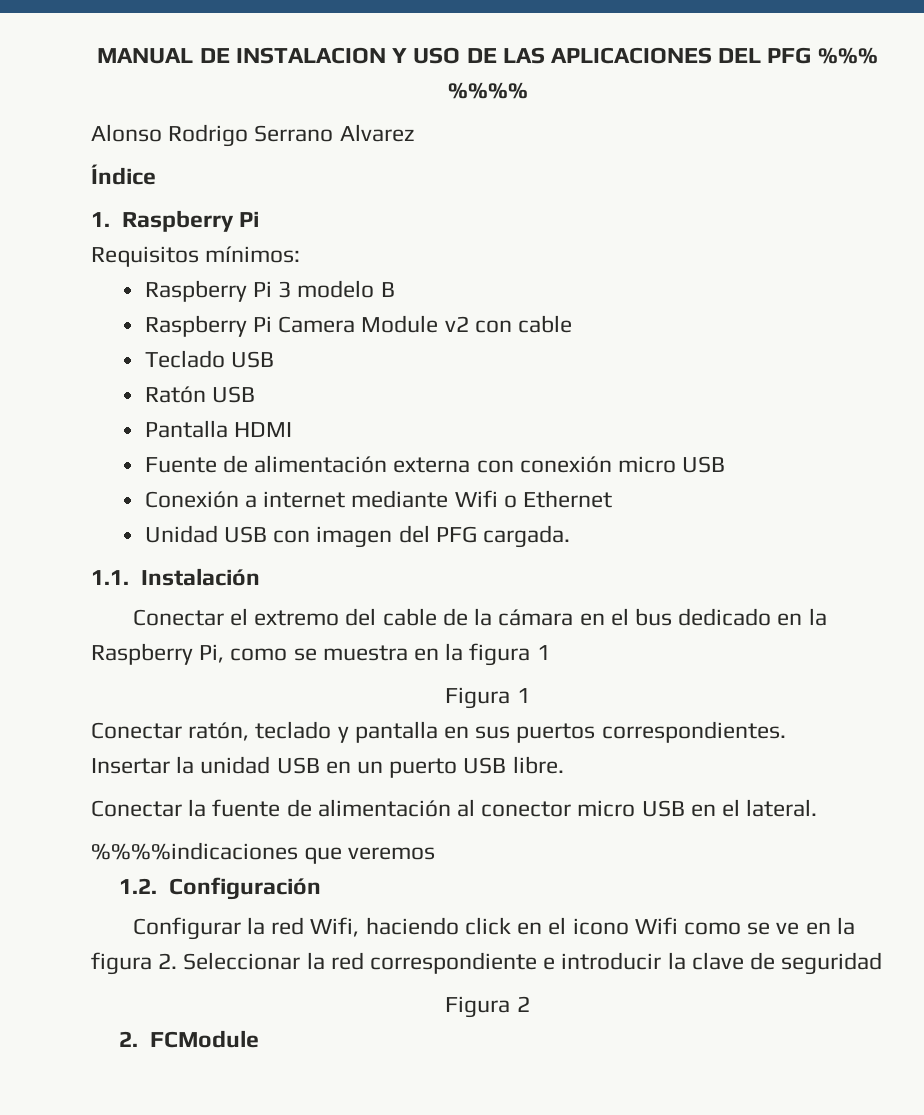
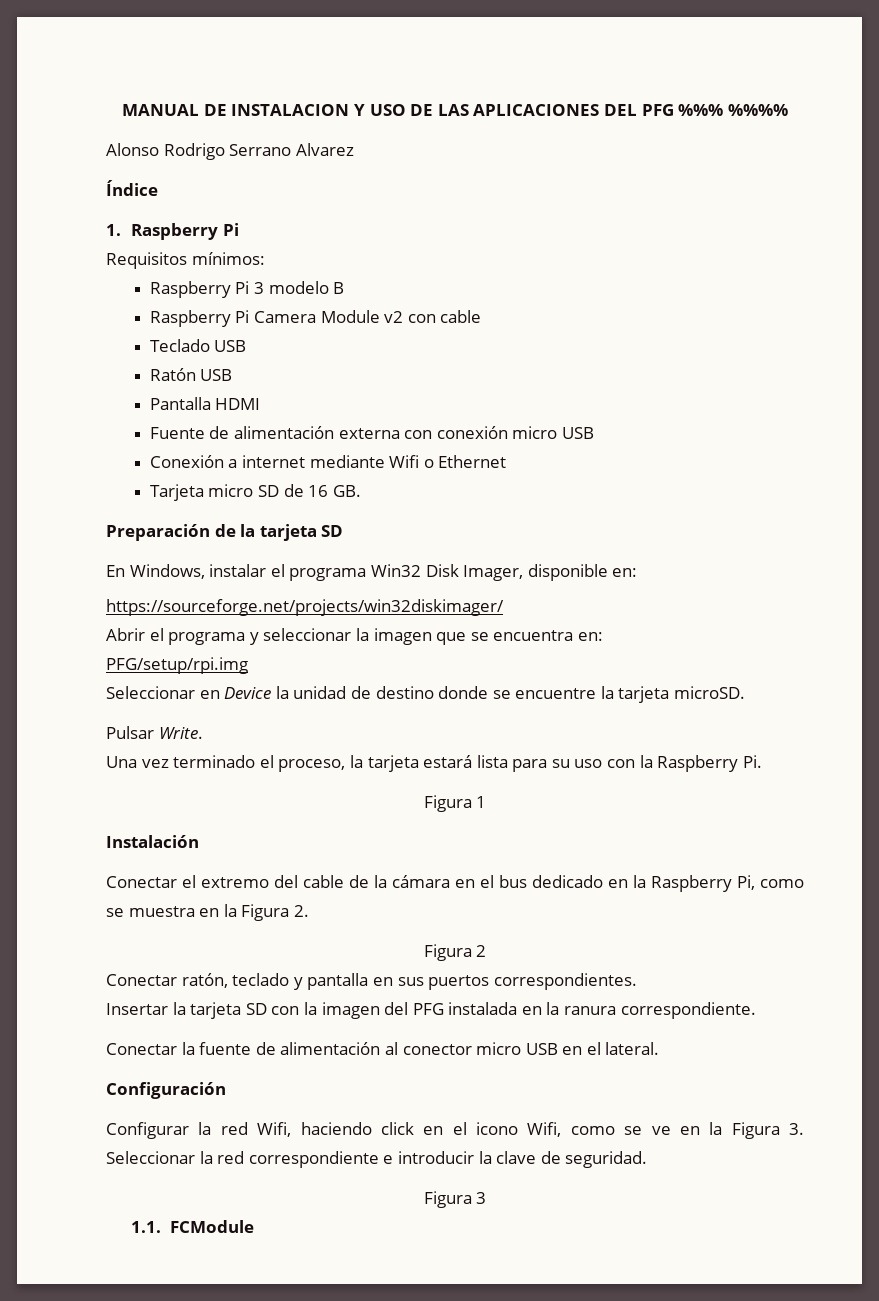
- Unidad USB con imagen del PFG cargada.
- 1.1. Instalación
+ Tarjeta micro SD de 16 GB.
+ Preparación de la tarjeta SD
+ En Windows, instalar el programa Win32 Disk Imager, disponible en:
+ https://sourceforge.net/projects/win32diskimager/
+ Abrir el programa y seleccionar la imagen que se encuentra en:
+ PFG/setup/rpi.img
+ Seleccionar en Device la unidad de destino donde se encuentre la tarjeta microSD.
+ Pulsar Write.
+ Una vez terminado el proceso, la tarjeta estará lista para su uso con la Raspberry Pi.
+ Figura 1
+ Instalación
- Conectar el extremo del cable de la cámara en el bus dedicado en la Raspberry Pi, como se muestra en la figura 1
- Figura 1
+ Conectar el extremo del cable de la cámara en el bus dedicado en la Raspberry Pi, como se muestra en la Figura 2.
+ Figura 2
- Insertar la unidad USB en un puerto USB libre.
+ Insertar la tarjeta SD con la imagen del PFG instalada en la ranura correspondiente.
- %%%%indicaciones que veremos
- 1.2. Configuración
+ Configuración
- Configurar la red Wifi, haciendo click en el icono Wifi como se ve en la figura 2. Seleccionar la red correspondiente e introducir la clave de seguridad
- Figura 2
- 2. FCModule
+ Configurar la red Wifi, haciendo click en el icono Wifi, como se ve en la Figura 3. Seleccionar la red correspondiente e introducir la clave de seguridad.
+ Figura 3
+ 1.1. FCModule

